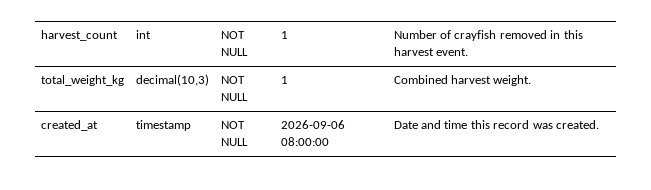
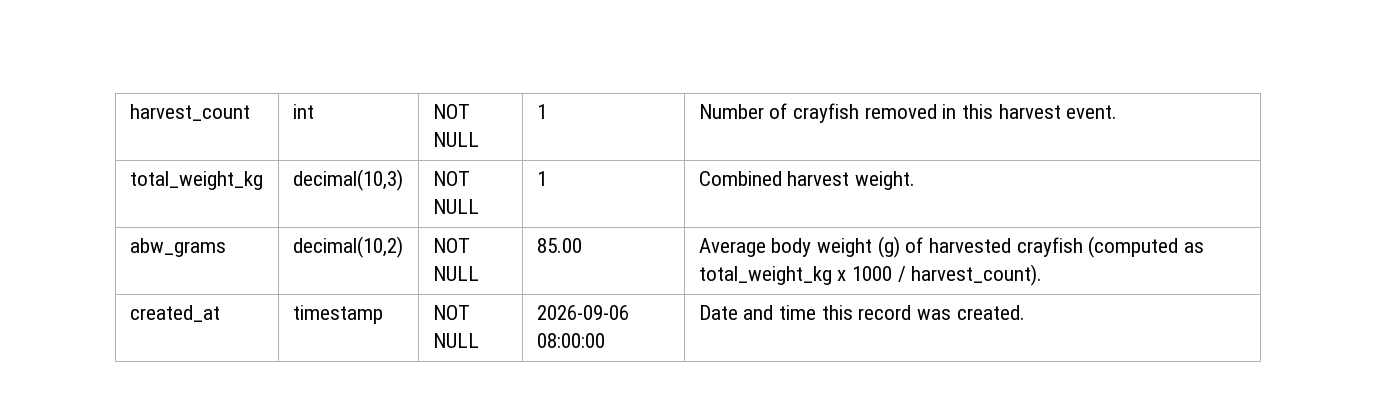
+ abw_grams | decimal(10,2) | NOT NULL | 85.00 | Average body weight (g) of harvested crayfish (computed as total_weight_kg x 1000 / harvest_count).

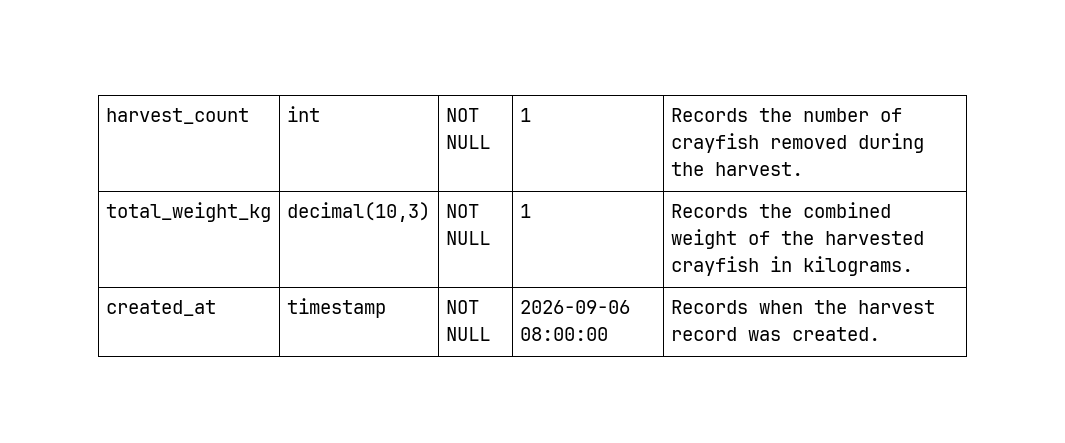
- harvest_count | int | NOT NULL | 1 | Number of crayfish removed in this harvest event.
+ harvest_count | int | NOT NULL | 1 | Records the number of crayfish removed during the harvest.
- total_weight_kg | decimal(10,3) | NOT NULL | 1 | Combined harvest weight.
- abw_grams | decimal(10,2) | NOT NULL | 85.00 | Average body weight (g) of harvested crayfish (computed as total_weight_kg x 1000 / harvest_count).
+ total_weight_kg | decimal(10,3) | NOT NULL | 1 | Records the combined weight of the harvested crayfish in kilograms.
- created_at | timestamp | NOT NULL | 2026-09-06 08:00:00 | Date and time this record was created.
+ created_at | timestamp | NOT NULL | 2026-09-06 08:00:00 | Records when the harvest record was created.

